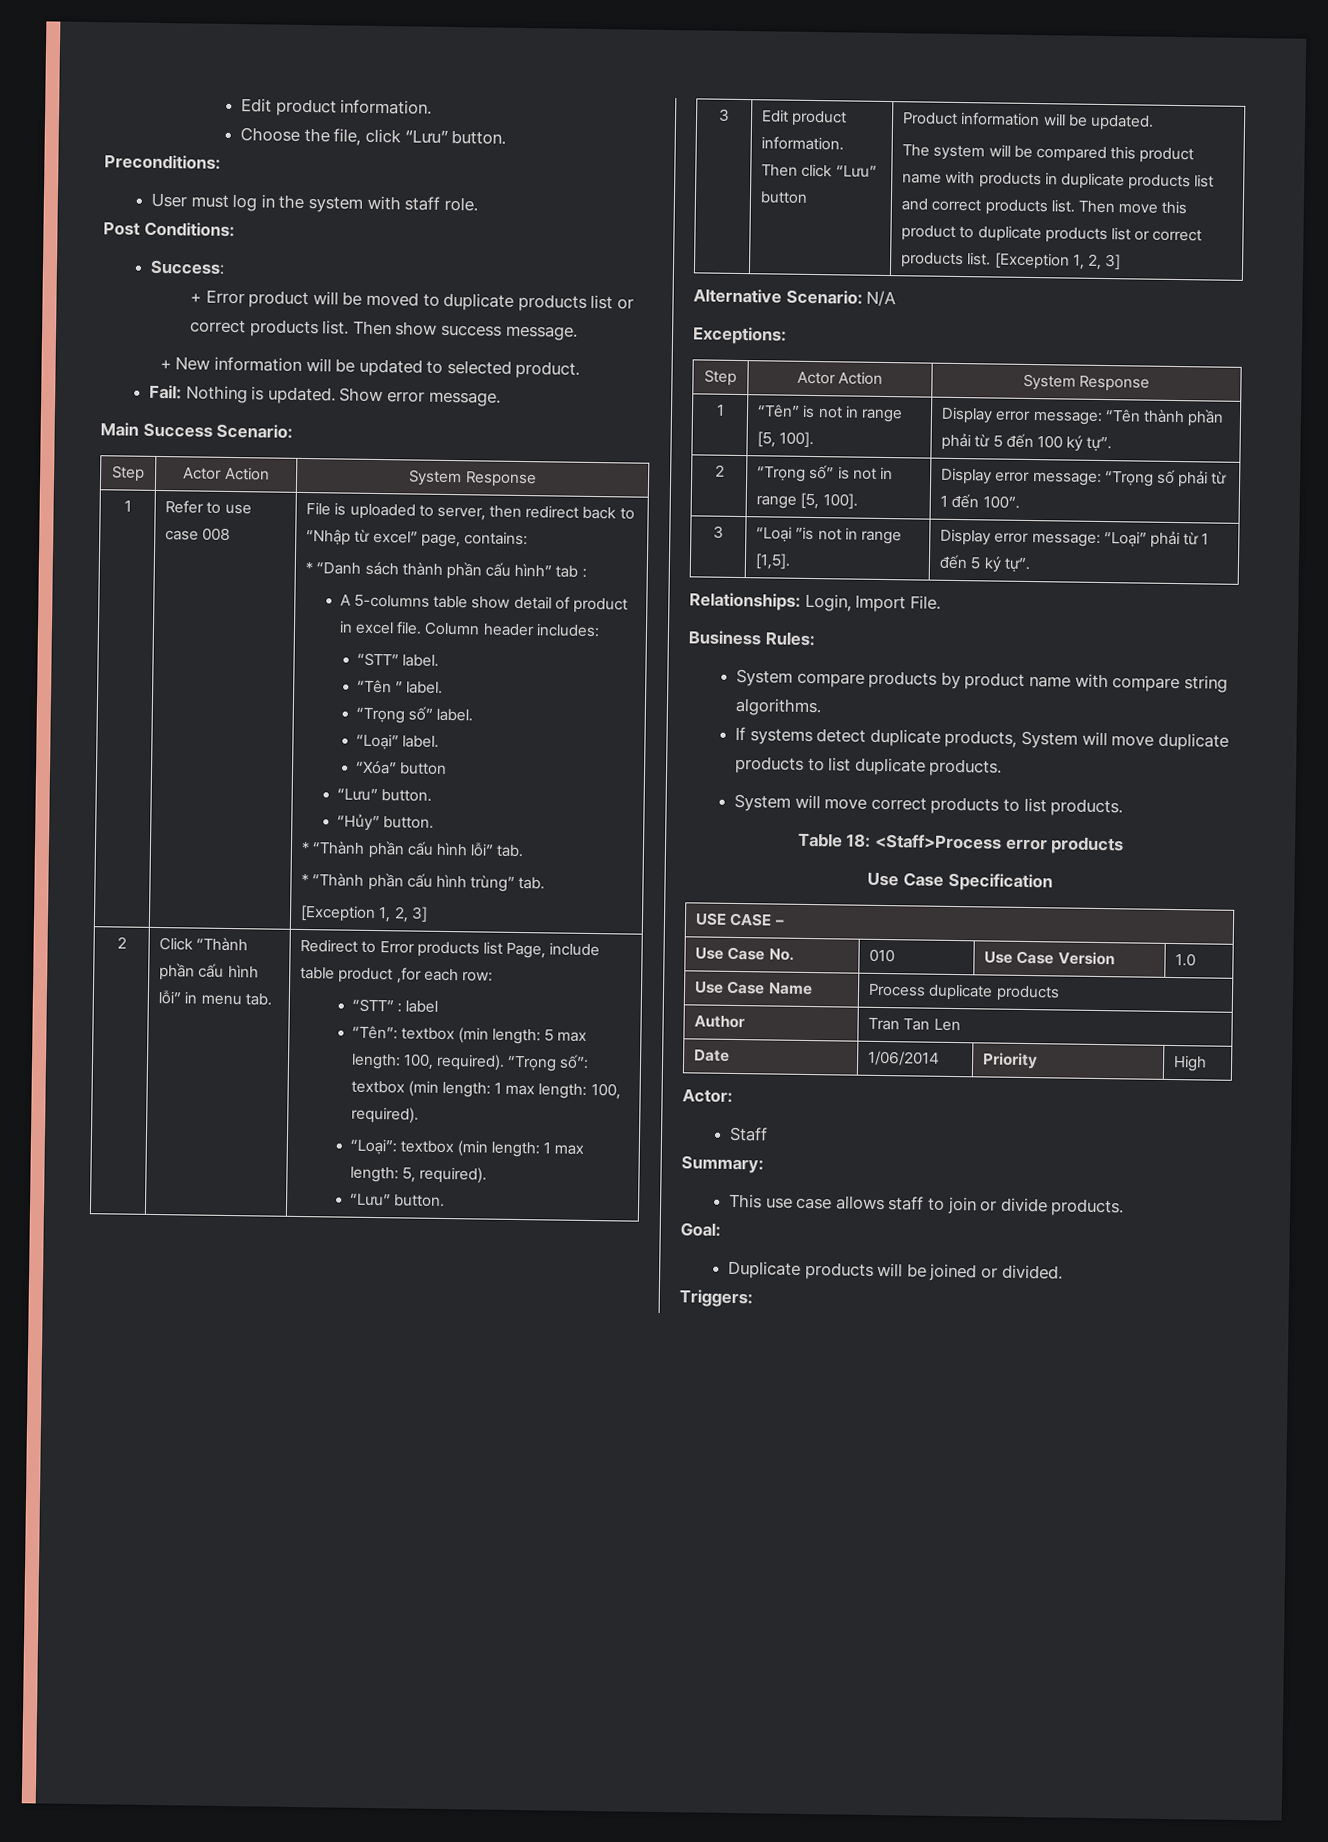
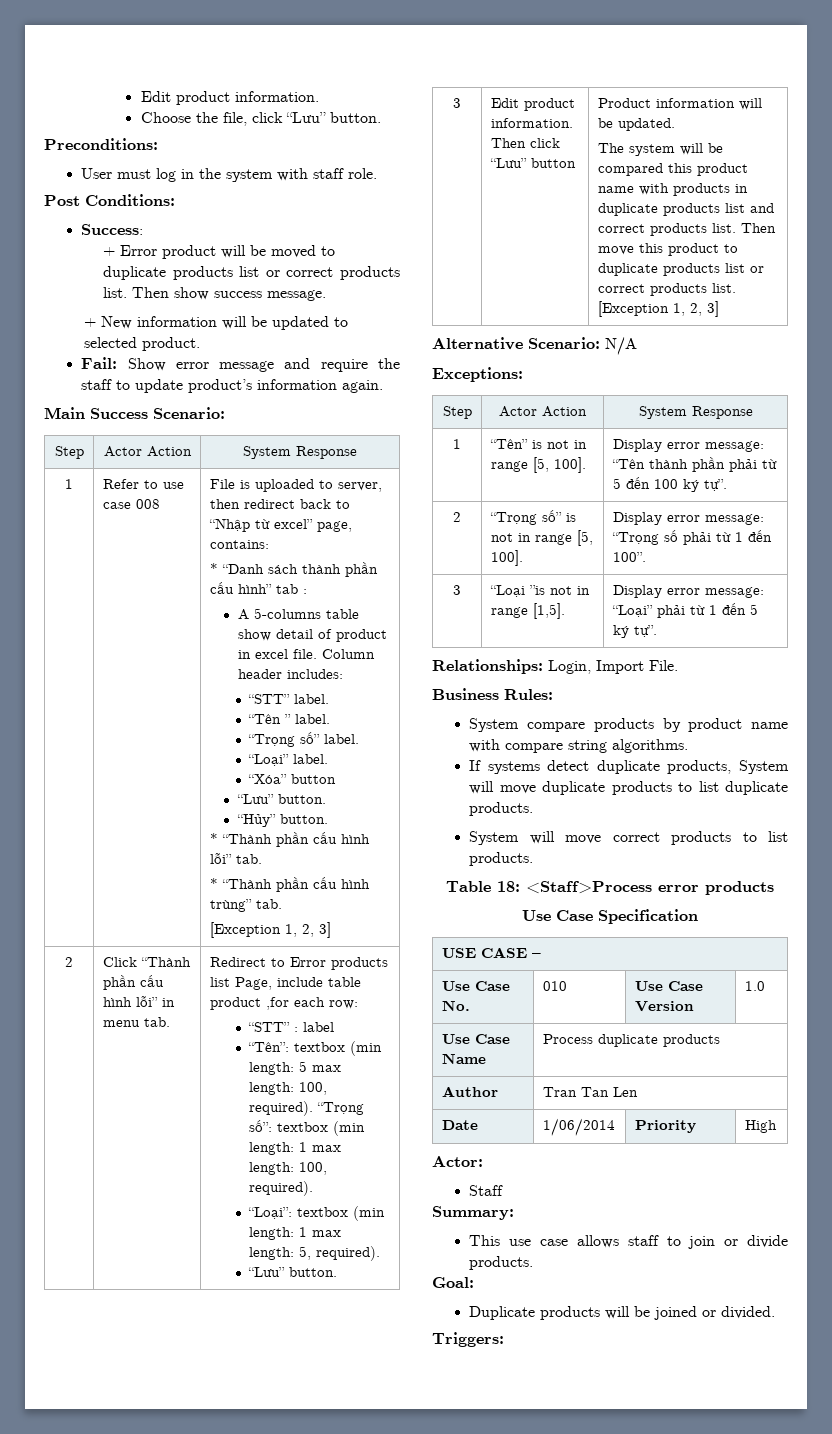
- Fail: Nothing is updated. Show error message.
+ Fail: Show error message and require the staff to update product’s information again.

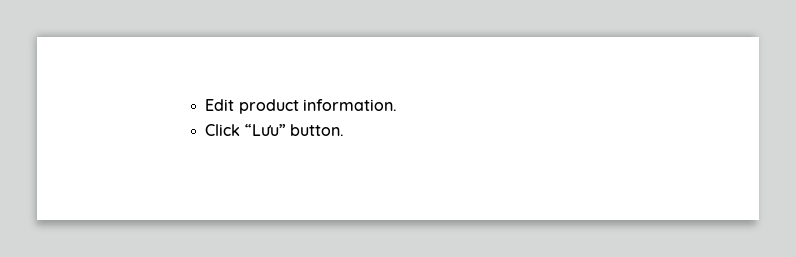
- Choose the file, click “Lưu” button.
- Preconditions:
- User must log in the system with staff role.
- Post Conditions:
- Success:
- + Error product will be moved to duplicate products list or correct products list. Then show success message.
- + New information will be updated to selected product.
- Fail: Show error message and require the staff to update product’s information again.
- Main Success Scenario:
- Step | Actor Action | System Response
- 1 | Refer to use case 008 | File is uploaded to server, then redirect back to “Nhập từ excel” page, contains:
- * “Danh sách thành phần cấu hình” tab :
- A 5-columns table show detail of product in excel file. Column header includes:
- “STT” label.
- “Tên ” label.
- “Trọng số” label.
- “Loại” label.
- “Xóa” button
- “Lưu” button.
- “Hủy” button.
- * “Thành phần cấu hình lỗi” tab.
- * “Thành phần cấu hình trùng” tab.
- [Exception 1, 2, 3]
- 2 | Click “Thành phần cấu hình lỗi” in menu tab. | Redirect to Error products list Page, include table product ,for each row:
- “STT” : label
- “Tên”: textbox (min length: 5 max length: 100, required). “Trọng số”: textbox (min length: 1 max length: 100, required).
- “Loại”: textbox (min length: 1 max length: 5, required).
- “Lưu” button.
- 3 | Edit product information. Then click “Lưu” button | Product information will be updated.
- The system will be compared this product name with products in duplicate products list and correct products list. Then move this product to duplicate products list or correct products list. [Exception 1, 2, 3]
- Alternative Scenario: N/A
- Exceptions:
- Step | Actor Action | System Response
- 1 | “Tên” is not in range [5, 100]. | Display error message: “Tên thành phần phải từ 5 đến 100 ký tự”.
- 2 | “Trọng số” is not in range [5, 100]. | Display error message: “Trọng số phải từ 1 đến 100”.
- 3 | “Loại ”is not in range [1,5]. | Display error message: “Loại” phải từ 1 đến 5 ký tự”.
- Relationships: Login, Import File.
- Business Rules:
- System compare products by product name with compare string algorithms.
- If systems detect duplicate products, System will move duplicate products to list duplicate products.
- System will move correct products to list products.
- Table 18: <Staff>Process error products
- Use Case Specification
- USE CASE –
- Use Case No. | 010 | Use Case Version | 1.0
- Use Case Name | Process duplicate products
- Author | Tran Tan Len
- Date | 1/06/2014 | Priority | High
- Actor:
- Staff
- Summary:
- This use case allows staff to join or divide products.
- Goal:
- Duplicate products will be joined or divided.
- Triggers:
+ Click “Lưu” button.

